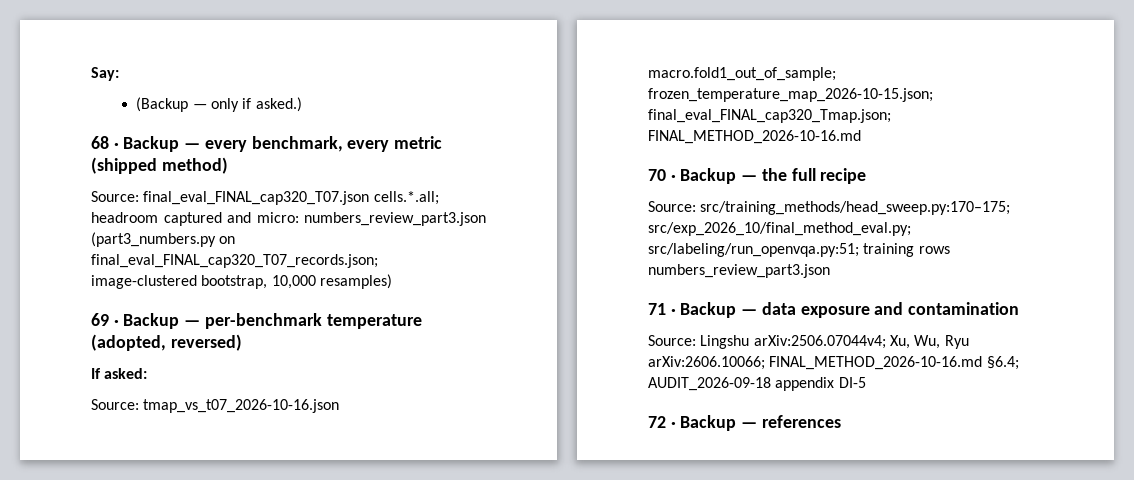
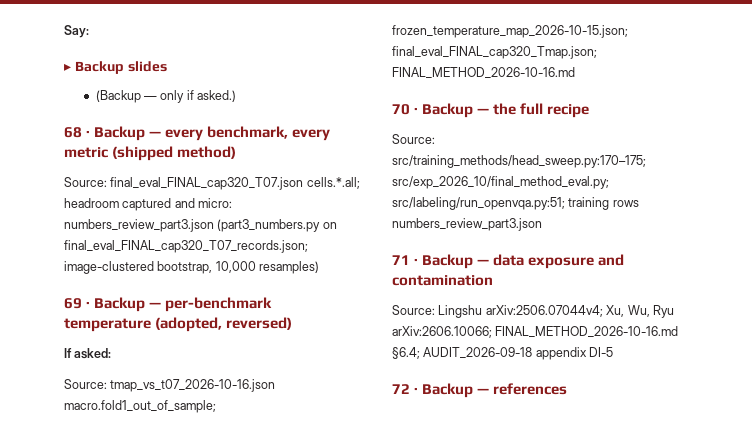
+ ▸ Backup slides

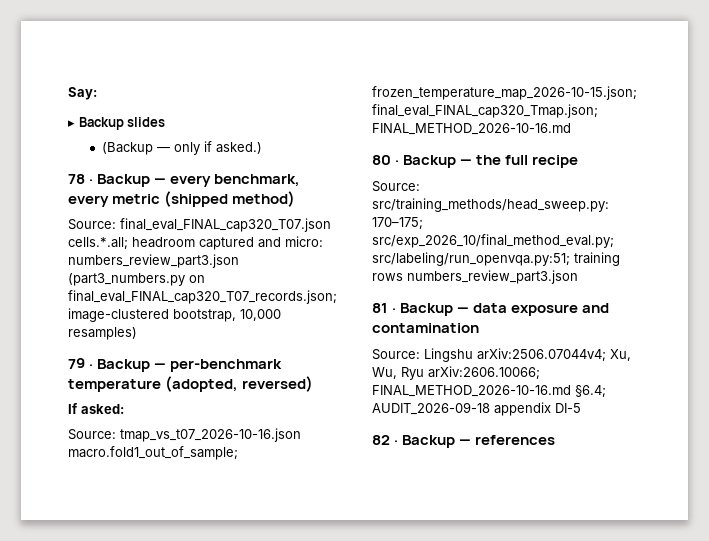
- 68 · Backup — every benchmark, every metric (shipped method)
+ 78 · Backup — every benchmark, every metric (shipped method)
- 69 · Backup — per-benchmark temperature (adopted, reversed)
+ 79 · Backup — per-benchmark temperature (adopted, reversed)
- 70 · Backup — the full recipe
+ 80 · Backup — the full recipe
- 71 · Backup — data exposure and contamination
+ 81 · Backup — data exposure and contamination
- 72 · Backup — references
+ 82 · Backup — references

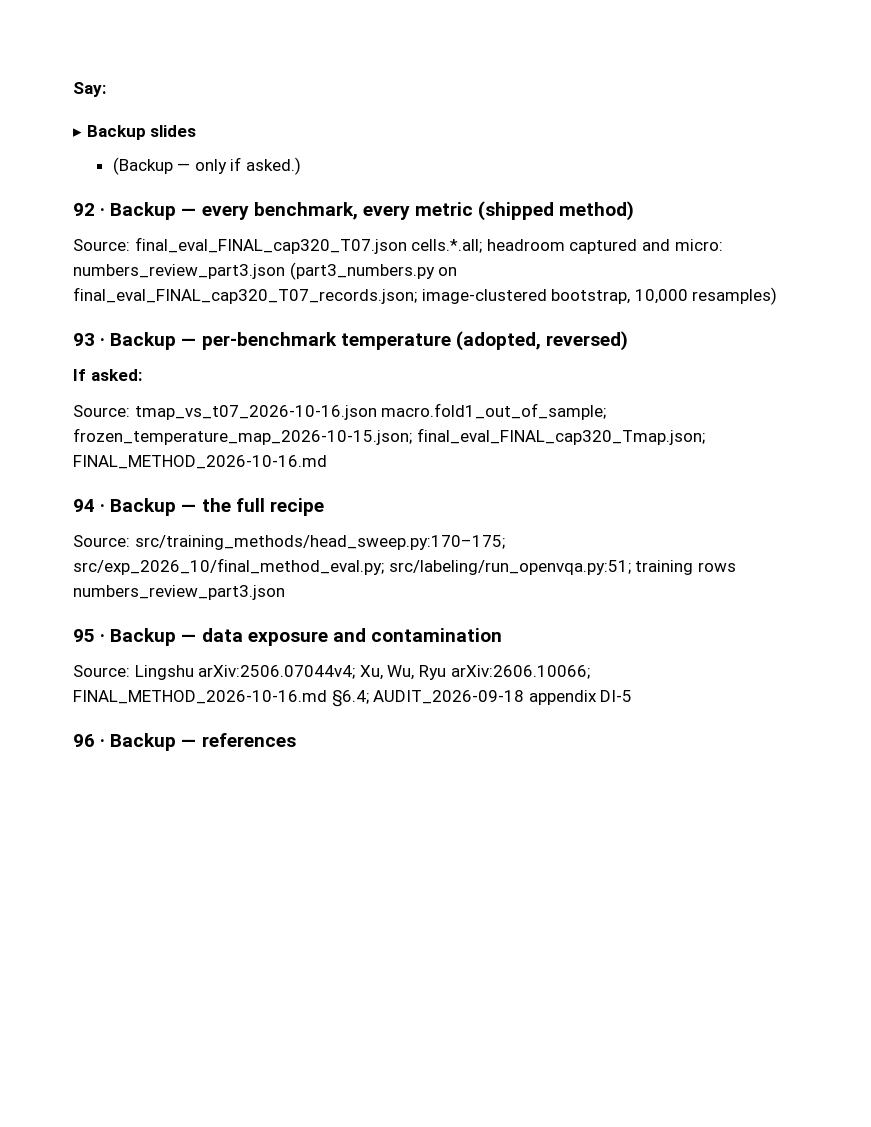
- 78 · Backup — every benchmark, every metric (shipped method)
+ 92 · Backup — every benchmark, every metric (shipped method)
- 79 · Backup — per-benchmark temperature (adopted, reversed)
+ 93 · Backup — per-benchmark temperature (adopted, reversed)
- 80 · Backup — the full recipe
+ 94 · Backup — the full recipe
- 81 · Backup — data exposure and contamination
+ 95 · Backup — data exposure and contamination
- 82 · Backup — references
+ 96 · Backup — references

